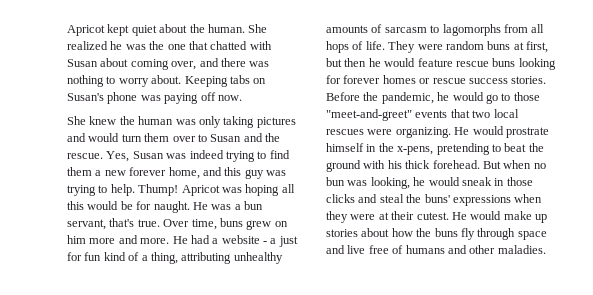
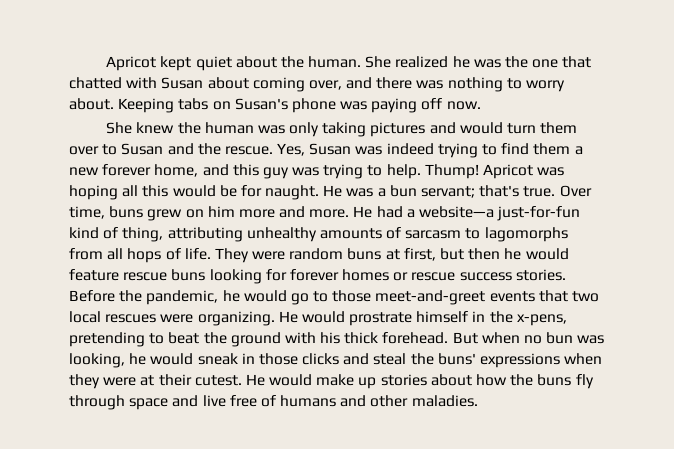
- He was a bun servant, that's true.
+ He was a bun servant; that's true.
- He had a website - a just for fun kind of a thing, attributing unhealthy amounts of sarcasm to lagomorphs from all hops of life.
+ He had a website—a just-for-fun kind of thing, attributing unhealthy amounts of sarcasm to lagomorphs from all hops of life.
- Before the pandemic, he would go to those "meet-and-greet" events that two local rescues were organizing.
+ Before the pandemic, he would go to those meet-and-greet events that two local rescues were organizing.

